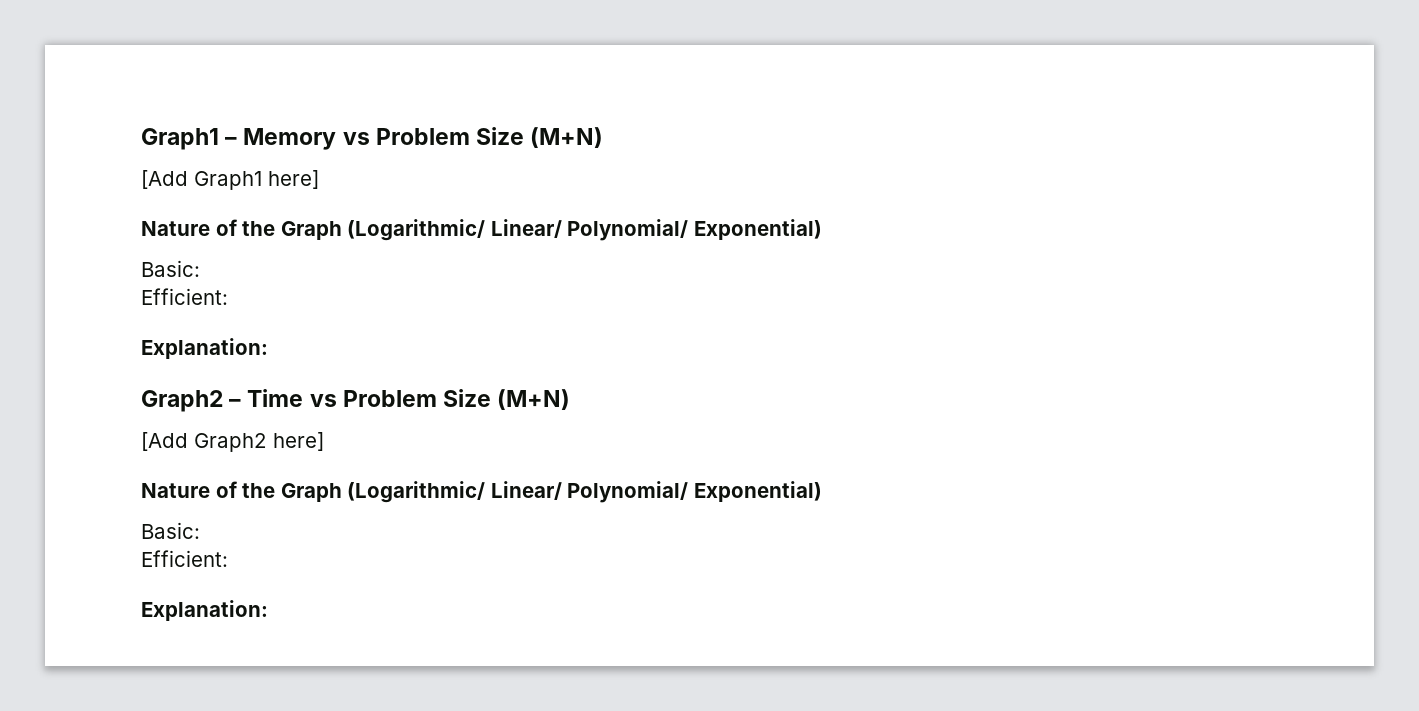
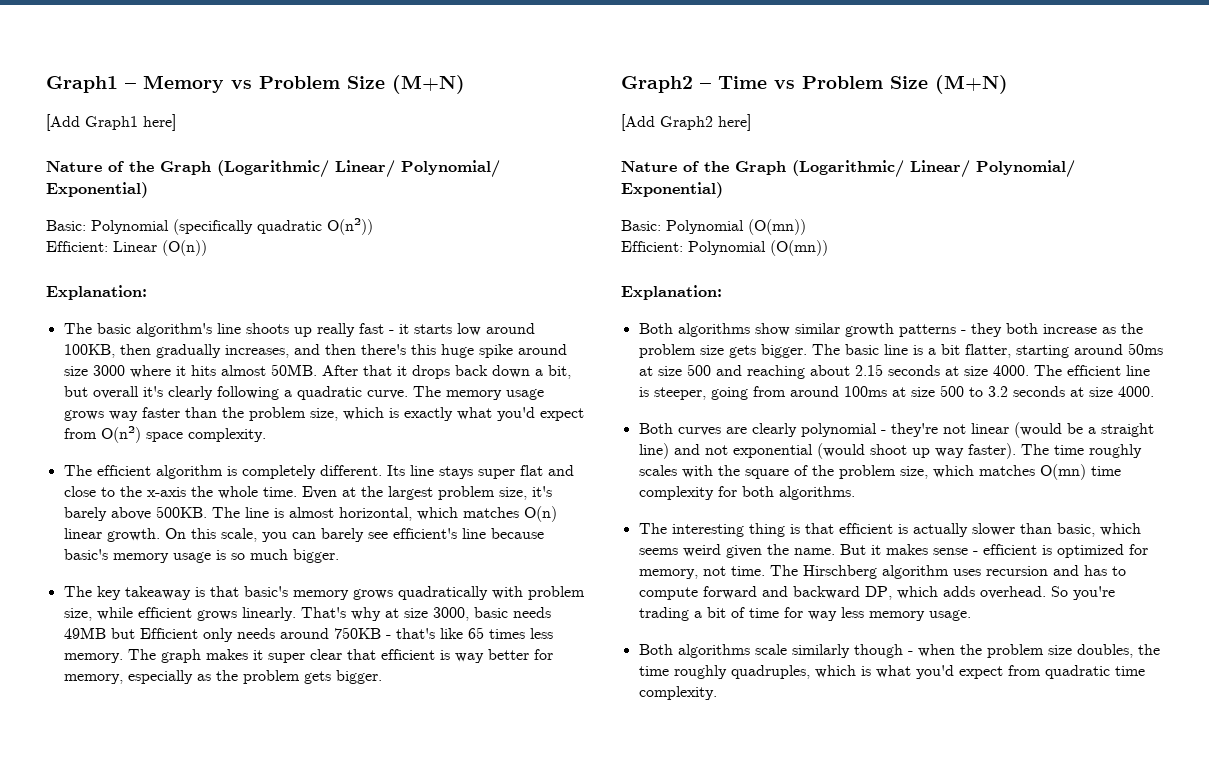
  [Add Graph1 here]
  Nature of the Graph (Logarithmic/ Linear/ Polynomial/ Exponential)
- Basic:
- Efficient:
+ Basic: Polynomial (specifically quadratic O(n²))
+ Efficient: Linear (O(n))
  Explanation:
+ The basic algorithm's line shoots up really fast - it starts low around 100KB, then gradually increases, and then there's this huge spike around size 3000 where it hits almost 50MB. After that it drops back down a bit, but overall it's clearly following a quadratic curve. The memory usage grows way faster than the problem size, which is exactly what you'd expect from O(n²) space complexity.
+ The efficient algorithm is completely different. Its line stays super flat and close to the x-axis the whole time. Even at the largest problem size, it's barely above 500KB. The line is almost horizontal, which matches O(n) linear growth. On this scale, you can barely see efficient's line because basic's memory usage is so much bigger.
+ The key takeaway is that basic's memory grows quadratically with problem size, while efficient grows linearly. That's why at size 3000, basic needs 49MB but Efficient only needs around 750KB - that's like 65 times less memory. The graph makes it super clear that efficient is way better for memory, especially as the problem gets bigger.
  [Add Graph2 here]
  Nature of the Graph (Logarithmic/ Linear/ Polynomial/ Exponential)
- Basic:
- Efficient:
+ Basic: Polynomial (O(mn))
+ Efficient: Polynomial (O(mn))
  Explanation:
+ Both algorithms show similar growth patterns - they both increase as the problem size gets bigger. The basic line is a bit flatter, starting around 50ms at size 500 and reaching about 2.15 seconds at size 4000. The efficient line is steeper, going from around 100ms at size 500 to 3.2 seconds at size 4000.
+ Both curves are clearly polynomial - they're not linear (would be a straight line) and not exponential (would shoot up way faster). The time roughly scales with the square of the problem size, which matches O(mn) time complexity for both algorithms.
+ The interesting thing is that efficient is actually slower than basic, which seems weird given the name. But it makes sense - efficient is optimized for memory, not time. The Hirschberg algorithm uses recursion and has to compute forward and backward DP, which adds overhead. So you're trading a bit of time for way less memory usage.
+ Both algorithms scale similarly though - when the problem size doubles, the time roughly quadruples, which is what you'd expect from quadratic time complexity.

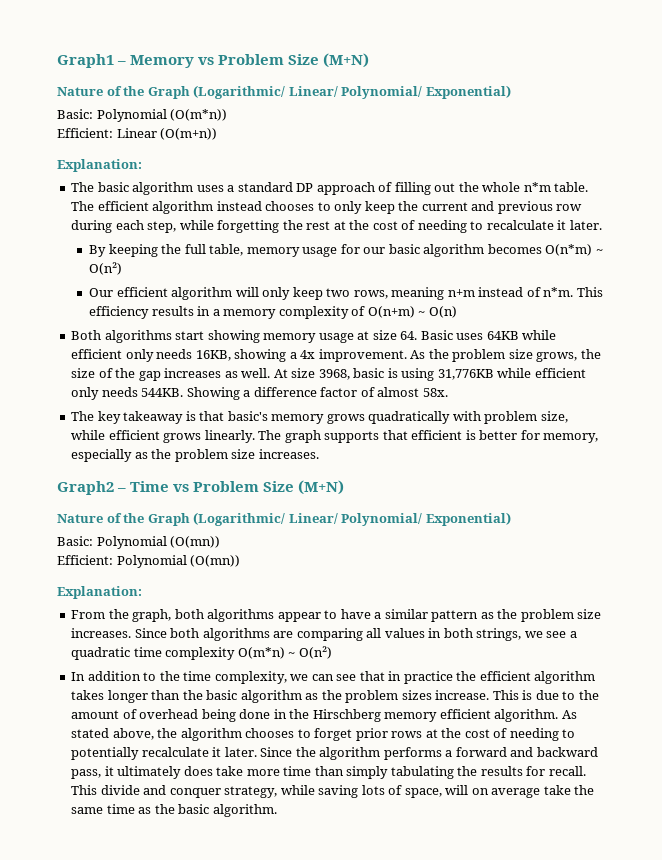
- [Add Graph1 here]
- Basic: Polynomial (specifically quadratic O(n²))
+ Basic: Polynomial (O(m*n))
- Efficient: Linear (O(n))
+ Efficient: Linear (O(m+n))
- The basic algorithm's line shoots up really fast - it starts low around 100KB, then gradually increases, and then there's this huge spike around size 3000 where it hits almost 50MB. After that it drops back down a bit, but overall it's clearly following a quadratic curve. The memory usage grows way faster than the problem size, which is exactly what you'd expect from O(n²) space complexity.
- The efficient algorithm is completely different. Its line stays super flat and close to the x-axis the whole time. Even at the largest problem size, it's barely above 500KB. The line is almost horizontal, which matches O(n) linear growth. On this scale, you can barely see efficient's line because basic's memory usage is so much bigger.
+ The basic algorithm uses a standard DP approach of filling out the whole n*m table. The efficient algorithm instead chooses to only keep the current and previous row during each step, while forgetting the rest at the cost of needing to recalculate it later.
+ By keeping the full table, memory usage for our basic algorithm becomes O(n*m) ~ O(n²)
+ Our efficient algorithm will only keep two rows, meaning n+m instead of n*m. This efficiency results in a memory complexity of O(n+m) ~ O(n)
+ Both algorithms start showing memory usage at size 64. Basic uses 64KB while efficient only needs 16KB, showing a 4x improvement. As the problem size grows, the size of the gap increases as well. At size 3968, basic is using 31,776KB while efficient only needs 544KB. Showing a difference factor of almost 58x.
- That's why at size 3000, basic needs 49MB but Efficient only needs around 750KB - that's like 65 times less memory. The graph makes it super clear that efficient is way better for memory, especially as the problem gets bigger.
+ The graph supports that efficient is better for memory, especially as the problem size increases.
- [Add Graph2 here]
- Both algorithms show similar growth patterns - they both increase as the problem size gets bigger. The basic line is a bit flatter, starting around 50ms at size 500 and reaching about 2.15 seconds at size 4000. The efficient line is steeper, going from around 100ms at size 500 to 3.2 seconds at size 4000.
- Both curves are clearly polynomial - they're not linear (would be a straight line) and not exponential (would shoot up way faster). The time roughly scales with the square of the problem size, which matches O(mn) time complexity for both algorithms.
- The interesting thing is that efficient is actually slower than basic, which seems weird given the name. But it makes sense - efficient is optimized for memory, not time. The Hirschberg algorithm uses recursion and has to compute forward and backward DP, which adds overhead. So you're trading a bit of time for way less memory usage.
- Both algorithms scale similarly though - when the problem size doubles, the time roughly quadruples, which is what you'd expect from quadratic time complexity.
+ From the graph, both algorithms appear to have a similar pattern as the problem size increases. Since both algorithms are comparing all values in both strings, we see a quadratic time complexity O(m*n) ~ O(n²)
+ In addition to the time complexity, we can see that in practice the efficient algorithm takes longer than the basic algorithm as the problem sizes increase. This is due to the amount of overhead being done in the Hirschberg memory efficient algorithm. As stated above, the algorithm chooses to forget prior rows at the cost of needing to potentially recalculate it later. Since the algorithm performs a forward and backward pass, it ultimately does take more time than simply tabulating the results for recall. This divide and conquer strategy, while saving lots of space, will on average take the same time as the basic algorithm.

